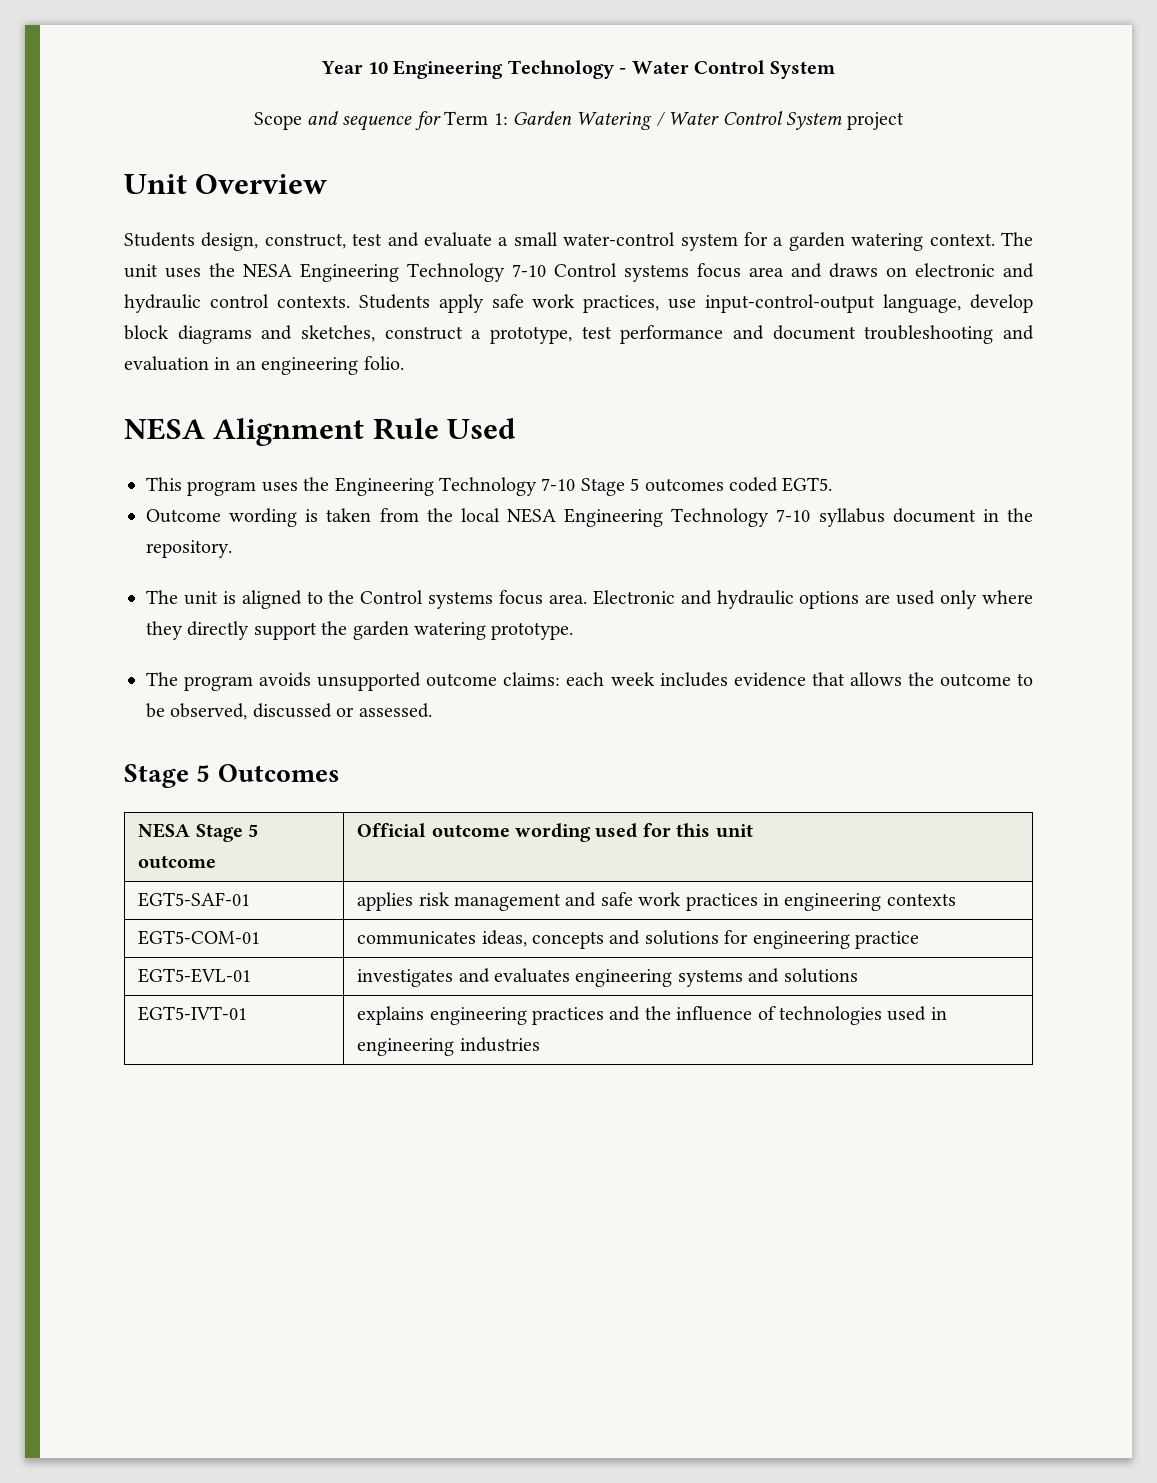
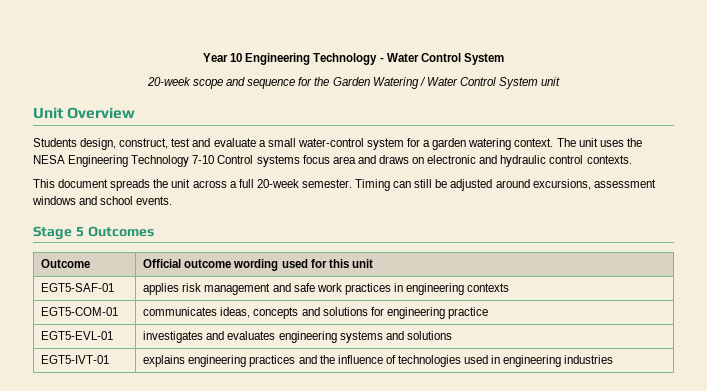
- Scope and sequence for Term 1: Garden Watering / Water Control System project
+ 20-week scope and sequence for the Garden Watering / Water Control System unit
- The unit uses the NESA Engineering Technology 7-10 Control systems focus area and draws on electronic and hydraulic control contexts. Students apply safe work practices, use input-control-output language, develop block diagrams and sketches, construct a prototype, test performance and document troubleshooting and evaluation in an engineering folio.
- NESA Alignment Rule Used
- This program uses the Engineering Technology 7-10 Stage 5 outcomes coded EGT5.
- Outcome wording is taken from the local NESA Engineering Technology 7-10 syllabus document in the repository.
- The unit is aligned to the Control systems focus area. Electronic and hydraulic options are used only where they directly support the garden watering prototype.
- The program avoids unsupported outcome claims: each week includes evidence that allows the outcome to be observed, discussed or assessed.
+ The unit uses the NESA Engineering Technology 7-10 Control systems focus area and draws on electronic and hydraulic control contexts.
+ This document spreads the unit across a full 20-week semester. Timing can still be adjusted around excursions, assessment windows and school events.
- NESA Stage 5 outcome | Official outcome wording used for this unit
+ Outcome | Official outcome wording used for this unit

